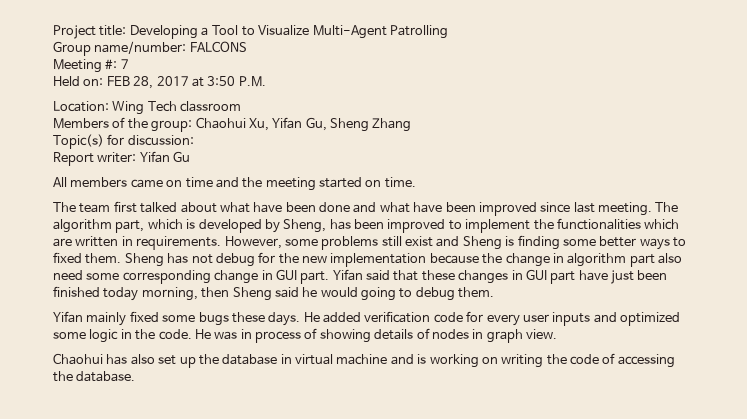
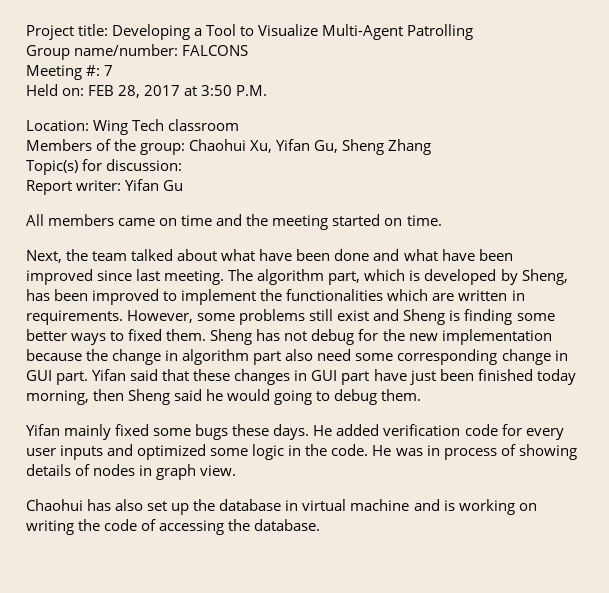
- The team first talked about what have been done and what have been improved since last meeting.
+ Next, the team talked about what have been done and what have been improved since last meeting.

